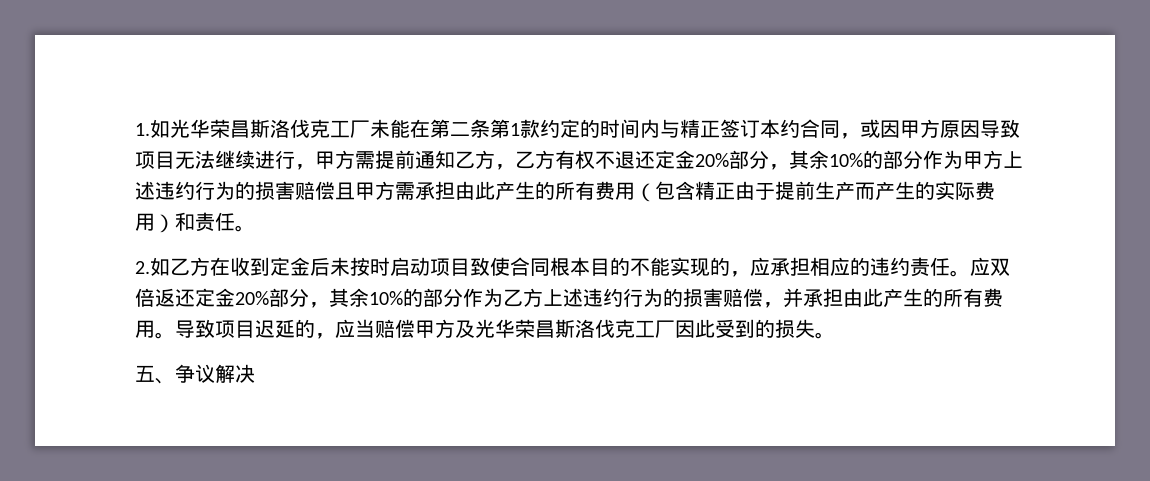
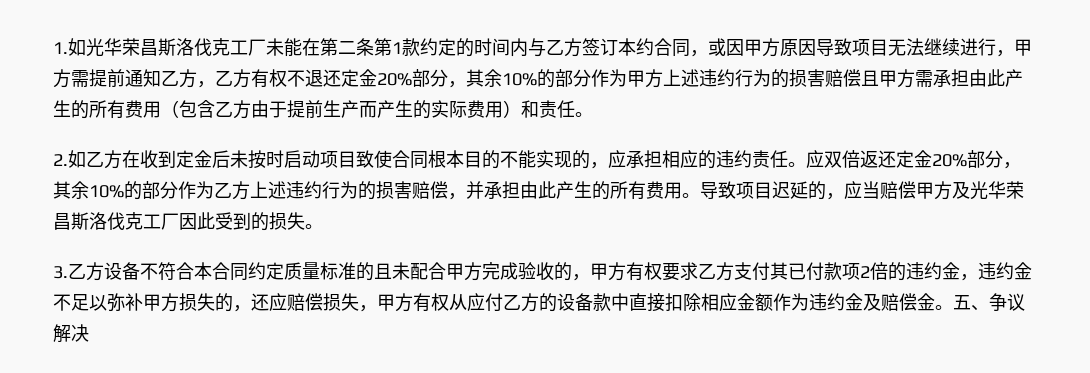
- 1.如光华荣昌斯洛伐克工厂未能在第二条第1款约定的时间内与精正签订本约合同，或因甲方原因导致项目无法继续进行，甲方需提前通知乙方，乙方有权不退还定金20%部分，其余10%的部分作为甲方上述违约行为的损害赔偿且甲方需承担由此产生的所有费用（包含精正由于提前生产而产生的实际费用）和责任。
+ 1.如光华荣昌斯洛伐克工厂未能在第二条第1款约定的时间内与乙方签订本约合同，或因甲方原因导致项目无法继续进行，甲方需提前通知乙方，乙方有权不退还定金20%部分，其余10%的部分作为甲方上述违约行为的损害赔偿且甲方需承担由此产生的所有费用（包含乙方由于提前生产而产生的实际费用）和责任。
+ 3.乙方设备不符合本合同约定质量标准的且未配合甲方完成验收的，甲方有权要求乙方支付其已付款项2倍的违约金，违约金不足以弥补甲方损失的，还应赔偿损失，甲方有权从应付乙方的设备款中直接扣除相应金额作为违约金及赔偿金。

